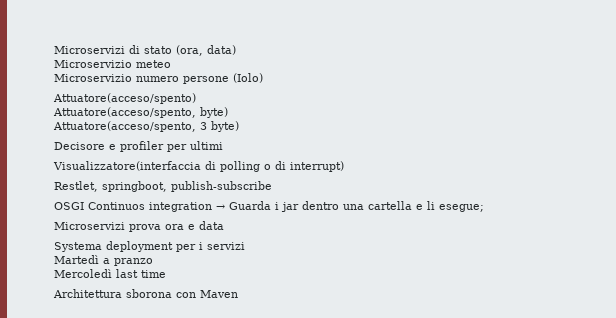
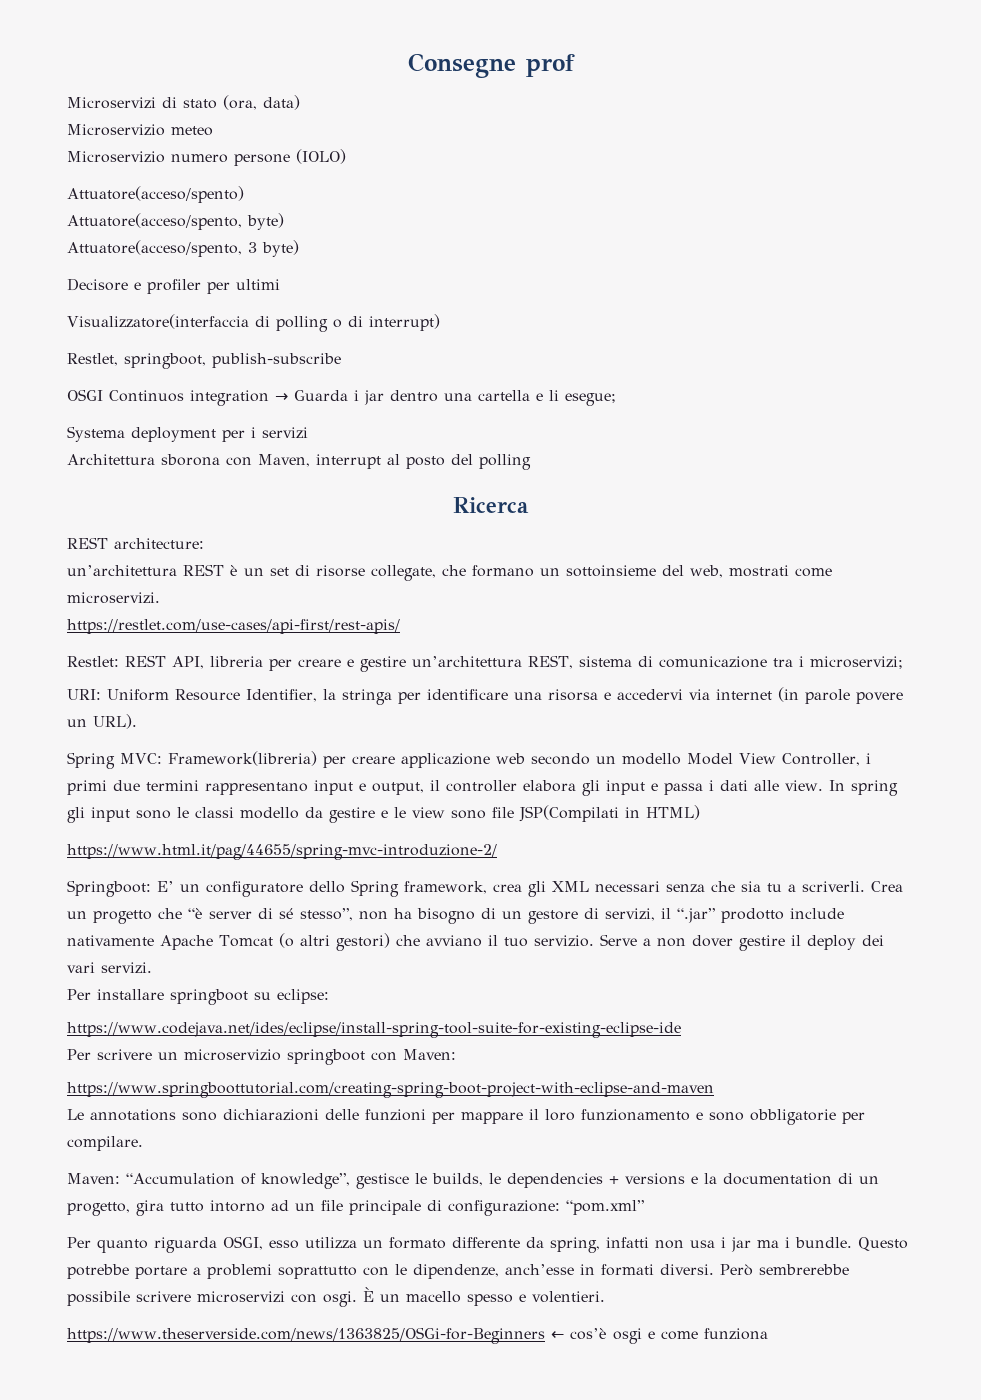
+ Consegne prof
- Microservizio numero persone (Iolo)
+ Microservizio numero persone (IOLO)
- Microservizi prova ora e data
- Martedì a pranzo
- Mercoledì last time
- Architettura sborona con Maven
+ Architettura sborona con Maven, interrupt al posto del polling
+ Ricerca
+ REST architecture:
+ un’architettura REST è un set di risorse collegate, che formano un sottoinsieme del web, mostrati come microservizi.
+ https://restlet.com/use-cases/api-first/rest-apis/
+ Restlet: REST API, libreria per creare e gestire un’architettura REST, sistema di comunicazione tra i microservizi;
+ URI: Uniform Resource Identifier, la stringa per identificare una risorsa e accedervi via internet (in parole povere un URL).
+ Spring MVC: Framework(libreria) per creare applicazione web secondo un modello Model View Controller, i primi due termini rappresentano input e output, il controller elabora gli input e passa i dati alle view. In spring gli input sono le classi modello da gestire e le view sono file JSP(Compilati in HTML)
+ https://www.html.it/pag/44655/spring-mvc-introduzione-2/
+ Springboot: E’ un configuratore dello Spring framework, crea gli XML necessari senza che sia tu a scriverli. Crea un progetto che “è server di sé stesso”, non ha bisogno di un gestore di servizi, il “.jar” prodotto include nativamente Apache Tomcat (o altri gestori) che avviano il tuo servizio. Serve a non dover gestire il deploy dei vari servizi.
+ Per installare springboot su eclipse:
+ https://www.codejava.net/ides/eclipse/install-spring-tool-suite-for-existing-eclipse-ide
+ Per scrivere un microservizio springboot con Maven:
+ https://www.springboottutorial.com/creating-spring-boot-project-with-eclipse-and-maven
+ Le annotations sono dichiarazioni delle funzioni per mappare il loro funzionamento e sono obbligatorie per compilare.
+ Maven: “Accumulation of knowledge”, gestisce le builds, le dependencies + versions e la documentation di un progetto, gira tutto intorno ad un file principale di configurazione: “pom.xml”
+ Per quanto riguarda OSGI, esso utilizza un formato differente da spring, infatti non usa i jar ma i bundle. Questo potrebbe portare a problemi soprattutto con le dipendenze, anch’esse in formati diversi. Però sembrerebbe possibile scrivere microservizi con osgi. È un macello spesso e volentieri.
+ https://www.theserverside.com/news/1363825/OSGi-for-Beginners ← cos’è osgi e come funziona

